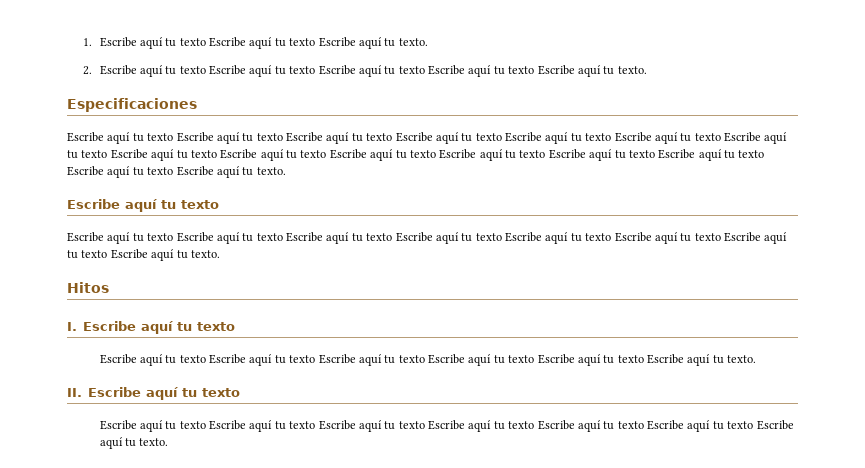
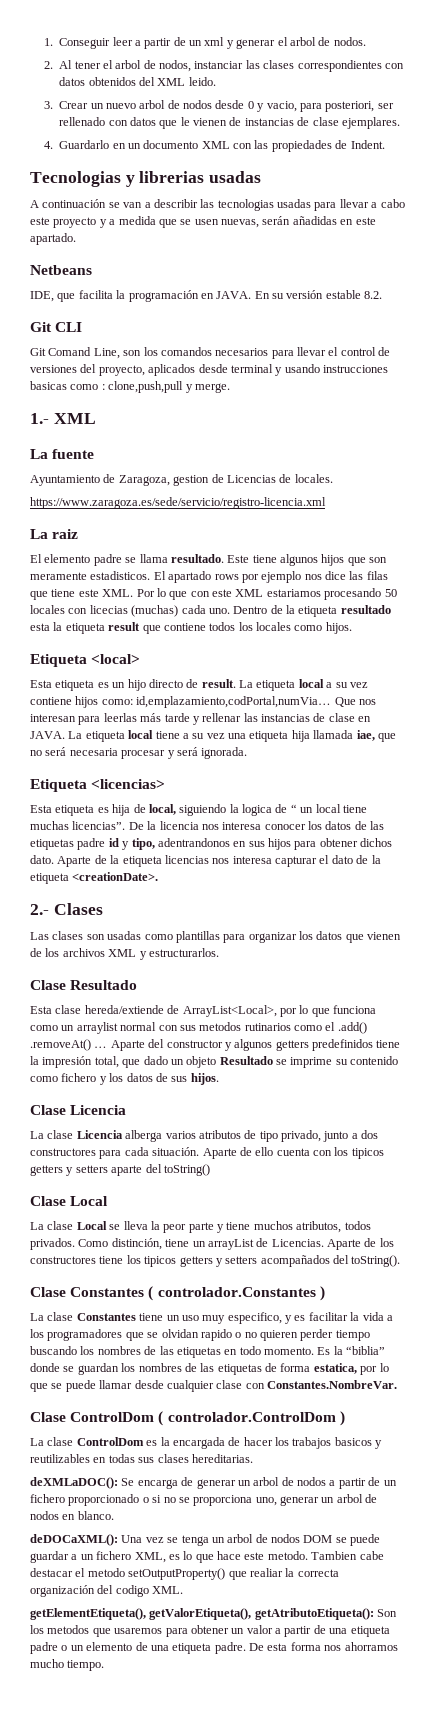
- 1. Escribe aquí tu texto Escribe aquí tu texto Escribe aquí tu texto.
- 2. Escribe aquí tu texto Escribe aquí tu texto Escribe aquí tu texto Escribe aquí tu texto Escribe aquí tu texto.
- Especificaciones
- Escribe aquí tu texto Escribe aquí tu texto Escribe aquí tu texto Escribe aquí tu texto Escribe aquí tu texto Escribe aquí tu texto Escribe aquí tu texto Escribe aquí tu texto Escribe aquí tu texto Escribe aquí tu texto Escribe aquí tu texto Escribe aquí tu texto Escribe aquí tu texto Escribe aquí tu texto Escribe aquí tu texto.
- Escribe aquí tu texto
- Escribe aquí tu texto Escribe aquí tu texto Escribe aquí tu texto Escribe aquí tu texto Escribe aquí tu texto Escribe aquí tu texto Escribe aquí tu texto Escribe aquí tu texto.
- Hitos
- I. Escribe aquí tu texto
- Escribe aquí tu texto Escribe aquí tu texto Escribe aquí tu texto Escribe aquí tu texto Escribe aquí tu texto Escribe aquí tu texto.
- II. Escribe aquí tu texto
- Escribe aquí tu texto Escribe aquí tu texto Escribe aquí tu texto Escribe aquí tu texto Escribe aquí tu texto Escribe aquí tu texto Escribe aquí tu texto.
+ 1. Conseguir leer a partir de un xml y generar el arbol de nodos.
+ 2. Al tener el arbol de nodos, instanciar las clases correspondientes con datos obtenidos del XML leido.
+ 3. Crear un nuevo arbol de nodos desde 0 y vacio, para posteriori, ser rellenado con datos que le vienen de instancias de clase ejemplares.
+ 4. Guardarlo en un documento XML con las propiedades de Indent.
+ Tecnologias y librerias usadas
+ A continuación se van a describir las tecnologias usadas para llevar a cabo este proyecto y a medida que se usen nuevas, serán añadidas en este apartado.
+ Netbeans
+ IDE, que facilita la programación en JAVA. En su versión estable 8.2.
+ Git CLI
+ Git Comand Line, son los comandos necesarios para llevar el control de versiones del proyecto, aplicados desde terminal y usando instrucciones basicas como : clone,push,pull y merge.
+ 1.- XML
+ La fuente
+ Ayuntamiento de Zaragoza, gestion de Licencias de locales.
+ https://www.zaragoza.es/sede/servicio/registro-licencia.xml
+ La raiz
+ El elemento padre se llama resultado. Este tiene algunos hijos que son meramente estadisticos. El apartado rows por ejemplo nos dice las filas que tiene este XML. Por lo que con este XML estariamos procesando 50 locales con licecias (muchas) cada uno. Dentro de la etiqueta resultado esta la etiqueta result que contiene todos los locales como hijos.
+ Etiqueta <local>
+ Esta etiqueta es un hijo directo de result. La etiqueta local a su vez contiene hijos como: id,emplazamiento,codPortal,numVia… Que nos interesan para leerlas más tarde y rellenar las instancias de clase en JAVA. La etiqueta local tiene a su vez una etiqueta hija llamada iae, que no será necesaria procesar y será ignorada.
+ Etiqueta <licencias>
+ Esta etiqueta es hija de local, siguiendo la logica de “ un local tiene muchas licencias”. De la licencia nos interesa conocer los datos de las etiquetas padre id y tipo, adentrandonos en sus hijos para obtener dichos dato. Aparte de la etiqueta licencias nos interesa capturar el dato de la etiqueta <creationDate>.
+ 2.- Clases
+ Las clases son usadas como plantillas para organizar los datos que vienen de los archivos XML y estructurarlos.
+ Clase Resultado
+ Esta clase hereda/extiende de ArrayList<Local>, por lo que funciona como un arraylist normal con sus metodos rutinarios como el .add() .removeAt() … Aparte del constructor y algunos getters predefinidos tiene la impresión total, que dado un objeto Resultado se imprime su contenido como fichero y los datos de sus hijos.
+ Clase Licencia
+ La clase Licencia alberga varios atributos de tipo privado, junto a dos constructores para cada situación. Aparte de ello cuenta con los tipicos getters y setters aparte del toString()
+ Clase Local
+ La clase Local se lleva la peor parte y tiene muchos atributos, todos privados. Como distinción, tiene un arrayList de Licencias. Aparte de los constructores tiene los tipicos getters y setters acompañados del toString().
+ Clase Constantes ( controlador.Constantes )
+ La clase Constantes tiene un uso muy especifico, y es facilitar la vida a los programadores que se olvidan rapido o no quieren perder tiempo buscando los nombres de las etiquetas en todo momento. Es la “biblia” donde se guardan los nombres de las etiquetas de forma estatica, por lo que se puede llamar desde cualquier clase con Constantes.NombreVar.
+ Clase ControlDom ( controlador.ControlDom )
+ La clase ControlDom es la encargada de hacer los trabajos basicos y reutilizables en todas sus clases hereditarias.
+ deXMLaDOC(): Se encarga de generar un arbol de nodos a partir de un fichero proporcionado o si no se proporciona uno, generar un arbol de nodos en blanco.
+ deDOCaXML(): Una vez se tenga un arbol de nodos DOM se puede guardar a un fichero XML, es lo que hace este metodo. Tambien cabe destacar el metodo setOutputProperty() que realiar la correcta organización del codigo XML.
+ getElementEtiqueta(), getValorEtiqueta(), getAtributoEtiqueta(): Son los metodos que usaremos para obtener un valor a partir de una etiqueta padre o un elemento de una etiqueta padre. De esta forma nos ahorramos mucho tiempo.

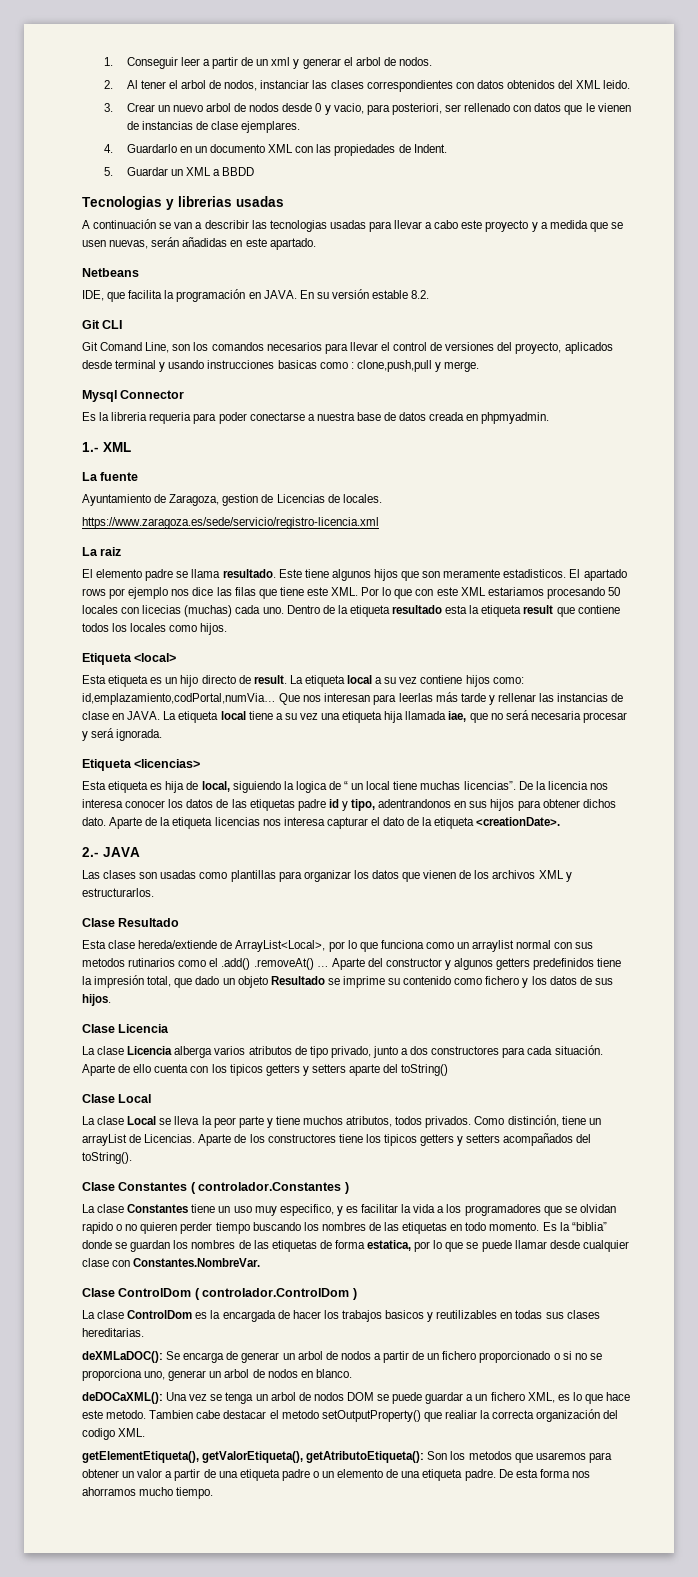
+ 5. Guardar un XML a BBDD
+ Mysql Connector
+ Es la libreria requeria para poder conectarse a nuestra base de datos creada en phpmyadmin.
- 2.- Clases
+ 2.- JAVA

